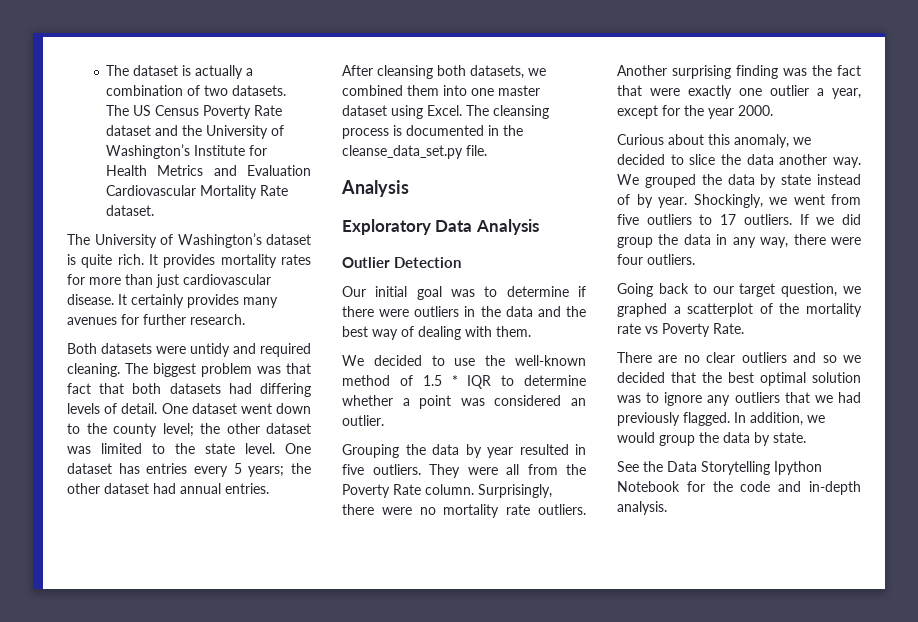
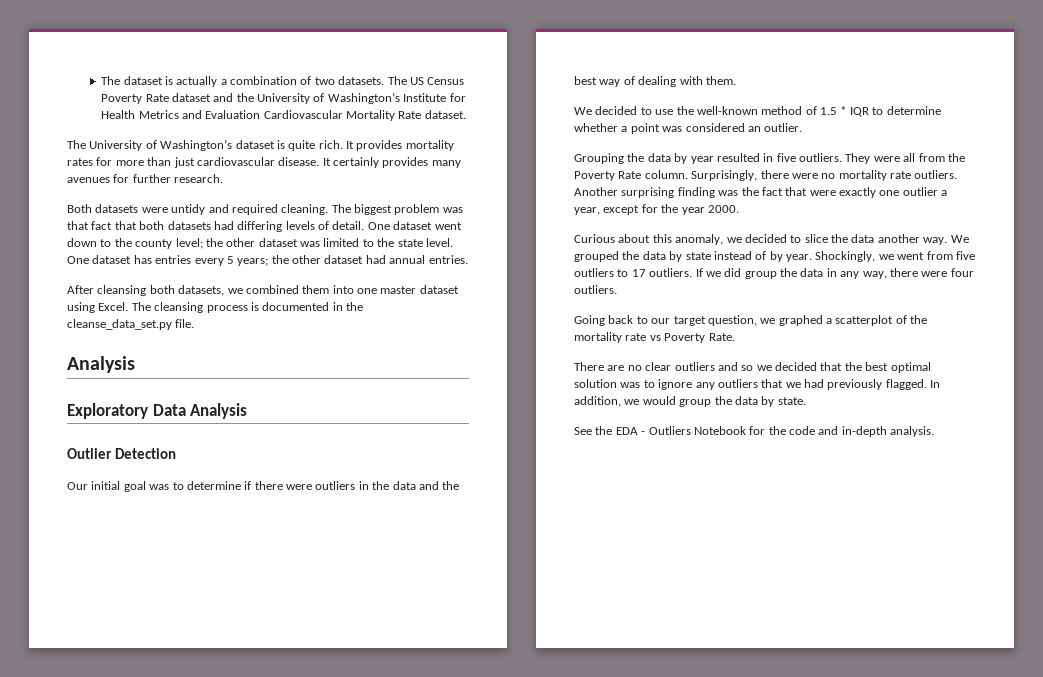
- See the Data Storytelling Ipython Notebook for the code and in-depth analysis.
+ See the EDA - Outliers Notebook for the code and in-depth analysis.

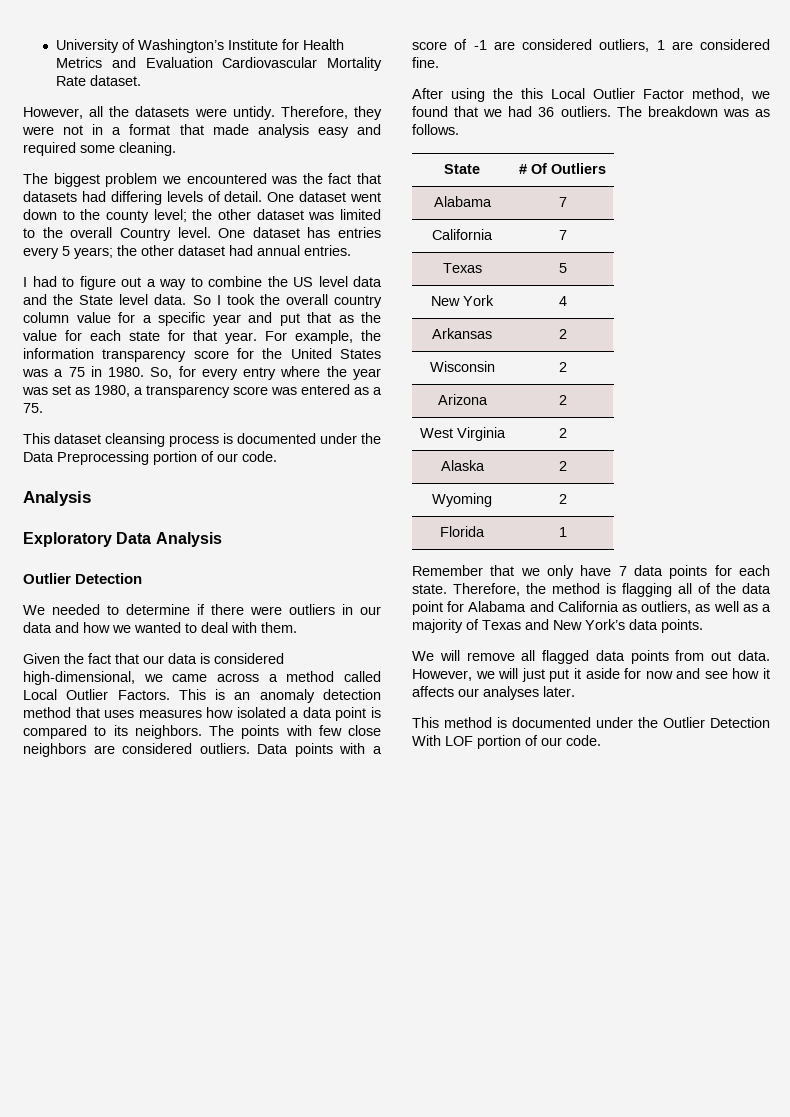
- The dataset is actually a combination of two datasets. The US Census Poverty Rate dataset and the University of Washington’s Institute for Health Metrics and Evaluation Cardiovascular Mortality Rate dataset.
+ University of Washington’s Institute for Health Metrics and Evaluation Cardiovascular Mortality Rate dataset.
- The University of Washington’s dataset is quite rich. It provides mortality rates for more than just cardiovascular disease. It certainly provides many avenues for further research.
- Both datasets were untidy and required cleaning. The biggest problem was that fact that both datasets had differing levels of detail.
+ However, all the datasets were untidy. Therefore, they were not in a format that made analysis easy and required some cleaning.
+ The biggest problem we encountered was the fact that datasets had differing levels of detail.
- One dataset went down to the county level; the other dataset was limited to the state level.
+ One dataset went down to the county level; the other dataset was limited to the overall Country level.
- After cleansing both datasets, we combined them into one master dataset using Excel. The cleansing process is documented in the cleanse_data_set.py file.
+ I had to figure out a way to combine the US level data and the State level data. So I took the overall country column value for a specific year and put that as the value for each state for that year. For example, the information transparency score for the United States was a 75 in 1980. So, for every entry where the year was set as 1980, a transparency score was entered as a 75.
+ This dataset cleansing process is documented under the Data Preprocessing portion of our code.
- Our initial goal was to determine if there were outliers in the data and the best way of dealing with them.
- We decided to use the well-known method of 1.5 * IQR to determine whether a point was considered an outlier.
- Grouping the data by year resulted in five outliers. They were all from the Poverty Rate column. Surprisingly, there were no mortality rate outliers. Another surprising finding was the fact that were exactly one outlier a year, except for the year 2000.
- Curious about this anomaly, we decided to slice the data another way. We grouped the data by state instead of by year. Shockingly, we went from five outliers to 17 outliers. If we did group the data in any way, there were four outliers.
- Going back to our target question, we graphed a scatterplot of the mortality rate vs Poverty Rate.
- There are no clear outliers and so we decided that the best optimal solution was to ignore any outliers that we had previously flagged. In addition, we would group the data by state.
- See the EDA - Outliers Notebook for the code and in-depth analysis.
+ We needed to determine if there were outliers in our data and how we wanted to deal with them.
+ Given the fact that our data is considered high-dimensional, we came across a method called Local Outlier Factors. This is an anomaly detection method that uses measures how isolated a data point is compared to its neighbors. The points with few close neighbors are considered outliers. Data points with a score of -1 are considered outliers, 1 are considered fine.
+ After using the this Local Outlier Factor method, we found that we had 36 outliers. The breakdown was as follows.
+ State | # Of Outliers
+ Alabama | 7
+ California | 7
+ Texas | 5
+ New York | 4
+ Arkansas | 2
+ Wisconsin | 2
+ Arizona | 2
+ West Virginia | 2
+ Alaska | 2
+ Wyoming | 2
+ Florida | 1
+ Remember that we only have 7 data points for each state. Therefore, the method is flagging all of the data point for Alabama and California as outliers, as well as a majority of Texas and New York’s data points.
+ We will remove all flagged data points from out data. However, we will just put it aside for now and see how it affects our analyses later.
+ This method is documented under the Outlier Detection With LOF portion of our code.

